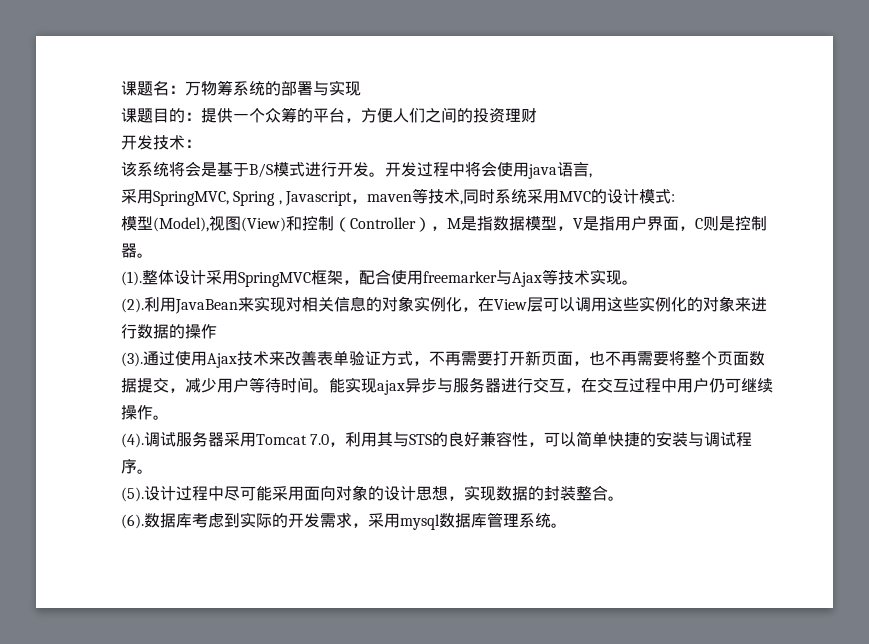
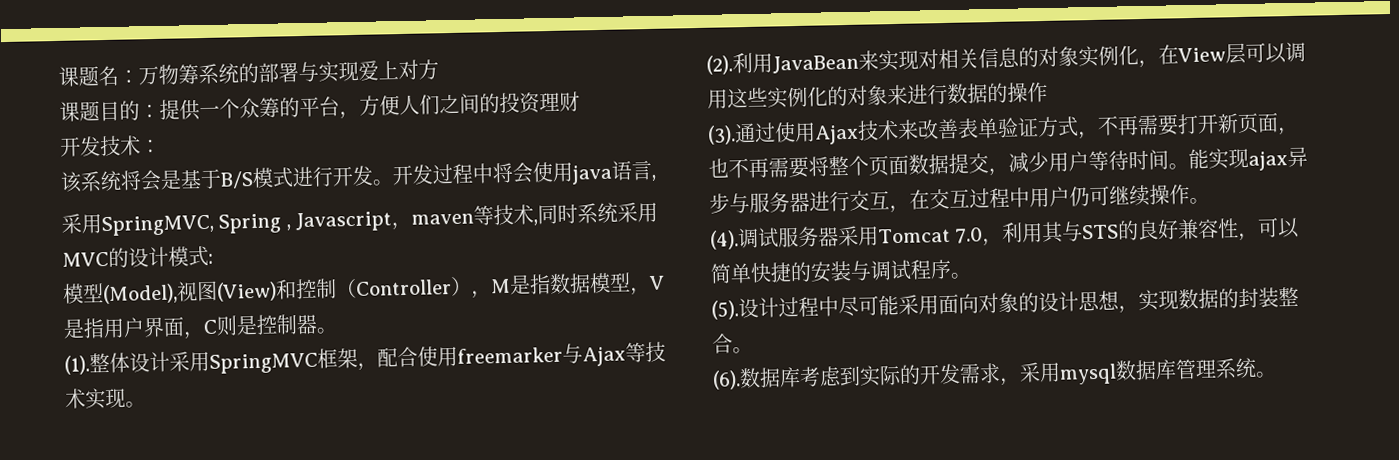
- 课题名：万物筹系统的部署与实现
+ 课题名：万物筹系统的部署与实现爱上对方

